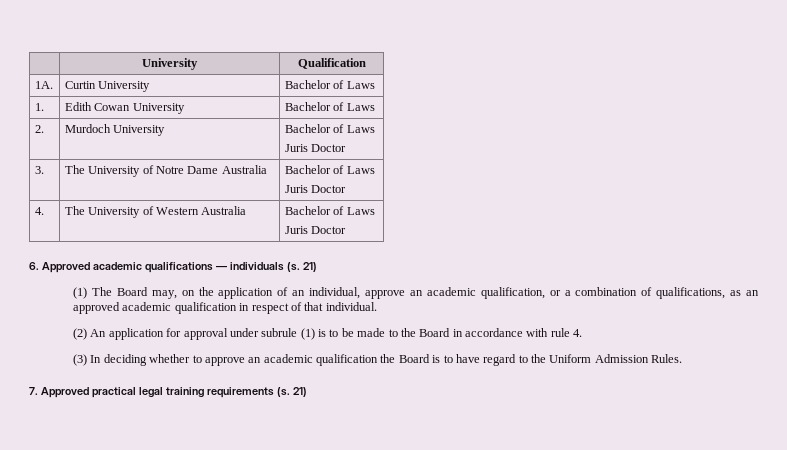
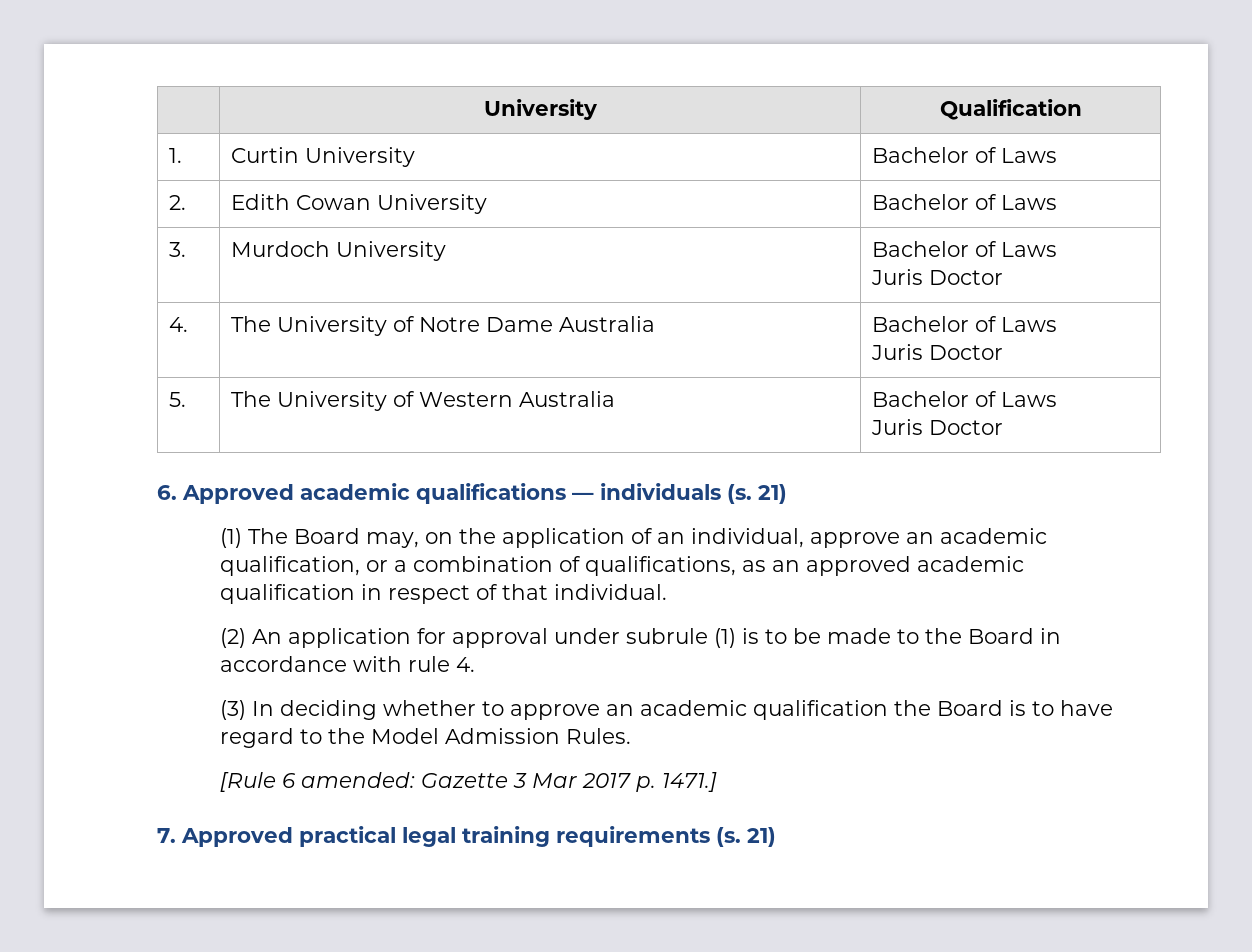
- 1A. | Curtin University | Bachelor of Laws
+ 1. | Curtin University | Bachelor of Laws
- 1. | Edith Cowan University | Bachelor of Laws
+ 2. | Edith Cowan University | Bachelor of Laws
- 2. | Murdoch University | Bachelor of Laws
+ 3. | Murdoch University | Bachelor of Laws
- 3. | The University of Notre Dame Australia | Bachelor of Laws
+ 4. | The University of Notre Dame Australia | Bachelor of Laws
- 4. | The University of Western Australia | Bachelor of Laws
+ 5. | The University of Western Australia | Bachelor of Laws
- (3) In deciding whether to approve an academic qualification the Board is to have regard to the Uniform Admission Rules.
+ (3) In deciding whether to approve an academic qualification the Board is to have regard to the Model Admission Rules.
+ [Rule 6 amended: Gazette 3 Mar 2017 p. 1471.]

